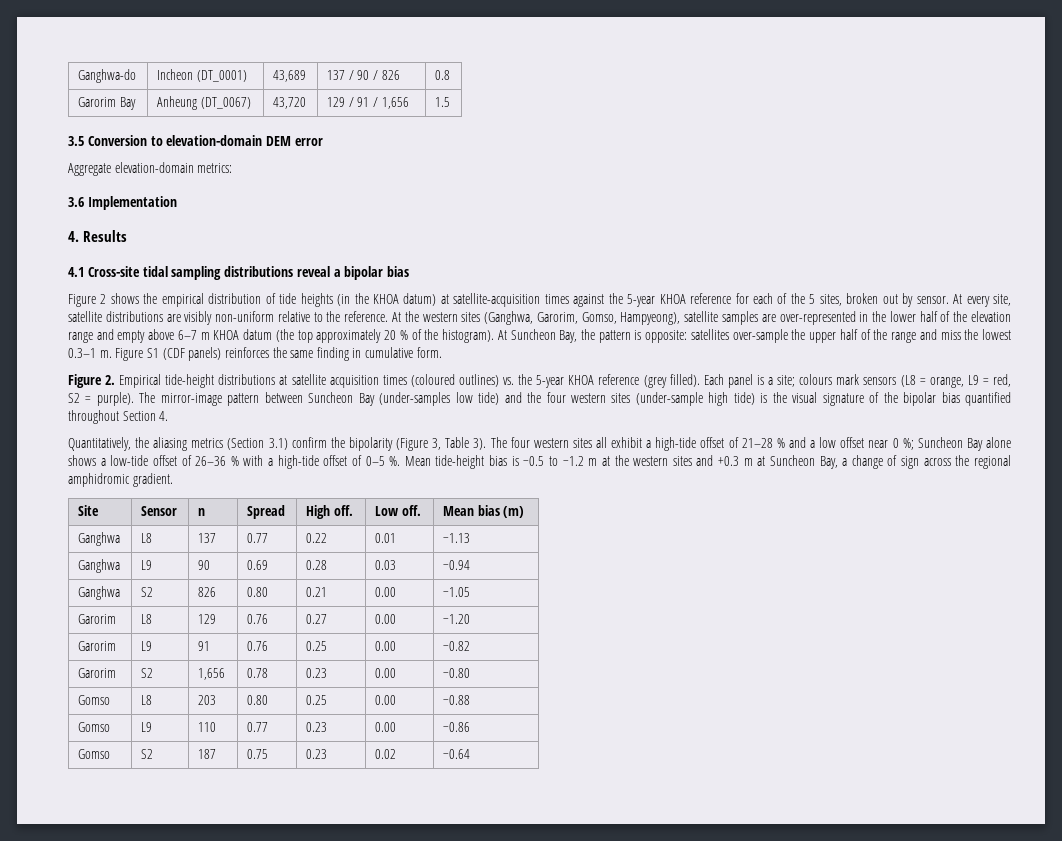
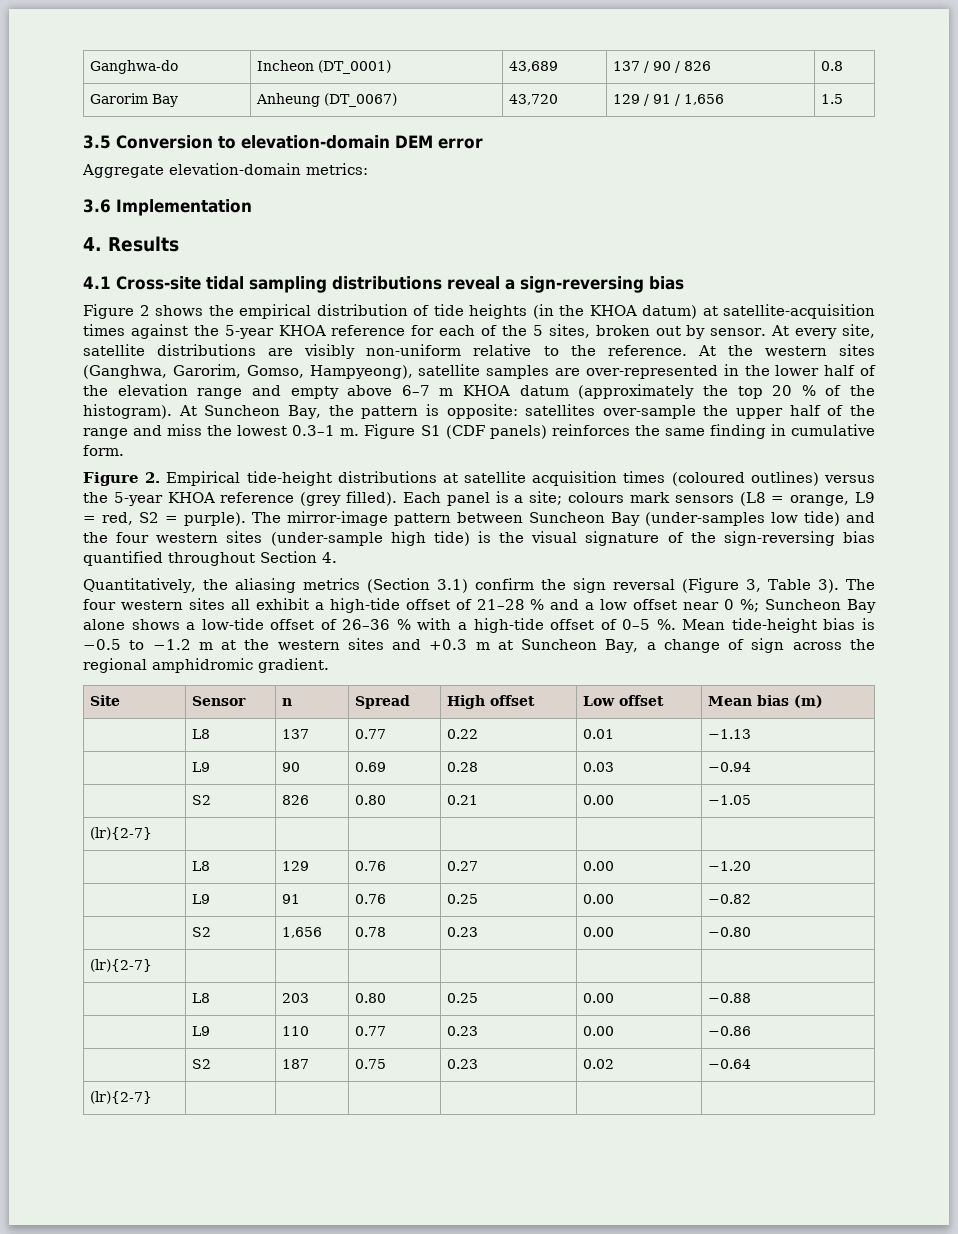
- 4.1 Cross-site tidal sampling distributions reveal a bipolar bias
+ 4.1 Cross-site tidal sampling distributions reveal a sign-reversing bias
- At the western sites (Ganghwa, Garorim, Gomso, Hampyeong), satellite samples are over-represented in the lower half of the elevation range and empty above 6–7 m KHOA datum (the top approximately 20 % of the histogram).
+ At the western sites (Ganghwa, Garorim, Gomso, Hampyeong), satellite samples are over-represented in the lower half of the elevation range and empty above 6–7 m KHOA datum (approximately the top 20 % of the histogram).
- Figure 2. Empirical tide-height distributions at satellite acquisition times (coloured outlines) vs. the 5-year KHOA reference (grey filled).
+ Figure 2. Empirical tide-height distributions at satellite acquisition times (coloured outlines) versus the 5-year KHOA reference (grey filled).
- The mirror-image pattern between Suncheon Bay (under-samples low tide) and the four western sites (under-sample high tide) is the visual signature of the bipolar bias quantified throughout Section 4.
+ The mirror-image pattern between Suncheon Bay (under-samples low tide) and the four western sites (under-sample high tide) is the visual signature of the sign-reversing bias quantified throughout Section 4.
- Quantitatively, the aliasing metrics (Section 3.1) confirm the bipolarity (Figure 3, Table 3).
+ Quantitatively, the aliasing metrics (Section 3.1) confirm the sign reversal (Figure 3, Table 3).
- Site | Sensor | n | Spread | High off. | Low off. | Mean bias (m)
+ Site | Sensor | n | Spread | High offset | Low offset | Mean bias (m)
- Ganghwa | L8 | 137 | 0.77 | 0.22 | 0.01 | −1.13
+ | L8 | 137 | 0.77 | 0.22 | 0.01 | −1.13
- Ganghwa | L9 | 90 | 0.69 | 0.28 | 0.03 | −0.94
+ | L9 | 90 | 0.69 | 0.28 | 0.03 | −0.94
- Ganghwa | S2 | 826 | 0.80 | 0.21 | 0.00 | −1.05
- Garorim | L8 | 129 | 0.76 | 0.27 | 0.00 | −1.20
+ | S2 | 826 | 0.80 | 0.21 | 0.00 | −1.05
+ (lr){2-7} | | | | | |
+ | L8 | 129 | 0.76 | 0.27 | 0.00 | −1.20
- Garorim | L9 | 91 | 0.76 | 0.25 | 0.00 | −0.82
+ | L9 | 91 | 0.76 | 0.25 | 0.00 | −0.82
- Garorim | S2 | 1,656 | 0.78 | 0.23 | 0.00 | −0.80
- Gomso | L8 | 203 | 0.80 | 0.25 | 0.00 | −0.88
+ | S2 | 1,656 | 0.78 | 0.23 | 0.00 | −0.80
+ (lr){2-7} | | | | | |
+ | L8 | 203 | 0.80 | 0.25 | 0.00 | −0.88
- Gomso | L9 | 110 | 0.77 | 0.23 | 0.00 | −0.86
+ | L9 | 110 | 0.77 | 0.23 | 0.00 | −0.86
- Gomso | S2 | 187 | 0.75 | 0.23 | 0.02 | −0.64
+ | S2 | 187 | 0.75 | 0.23 | 0.02 | −0.64
+ (lr){2-7} | | | | | |

